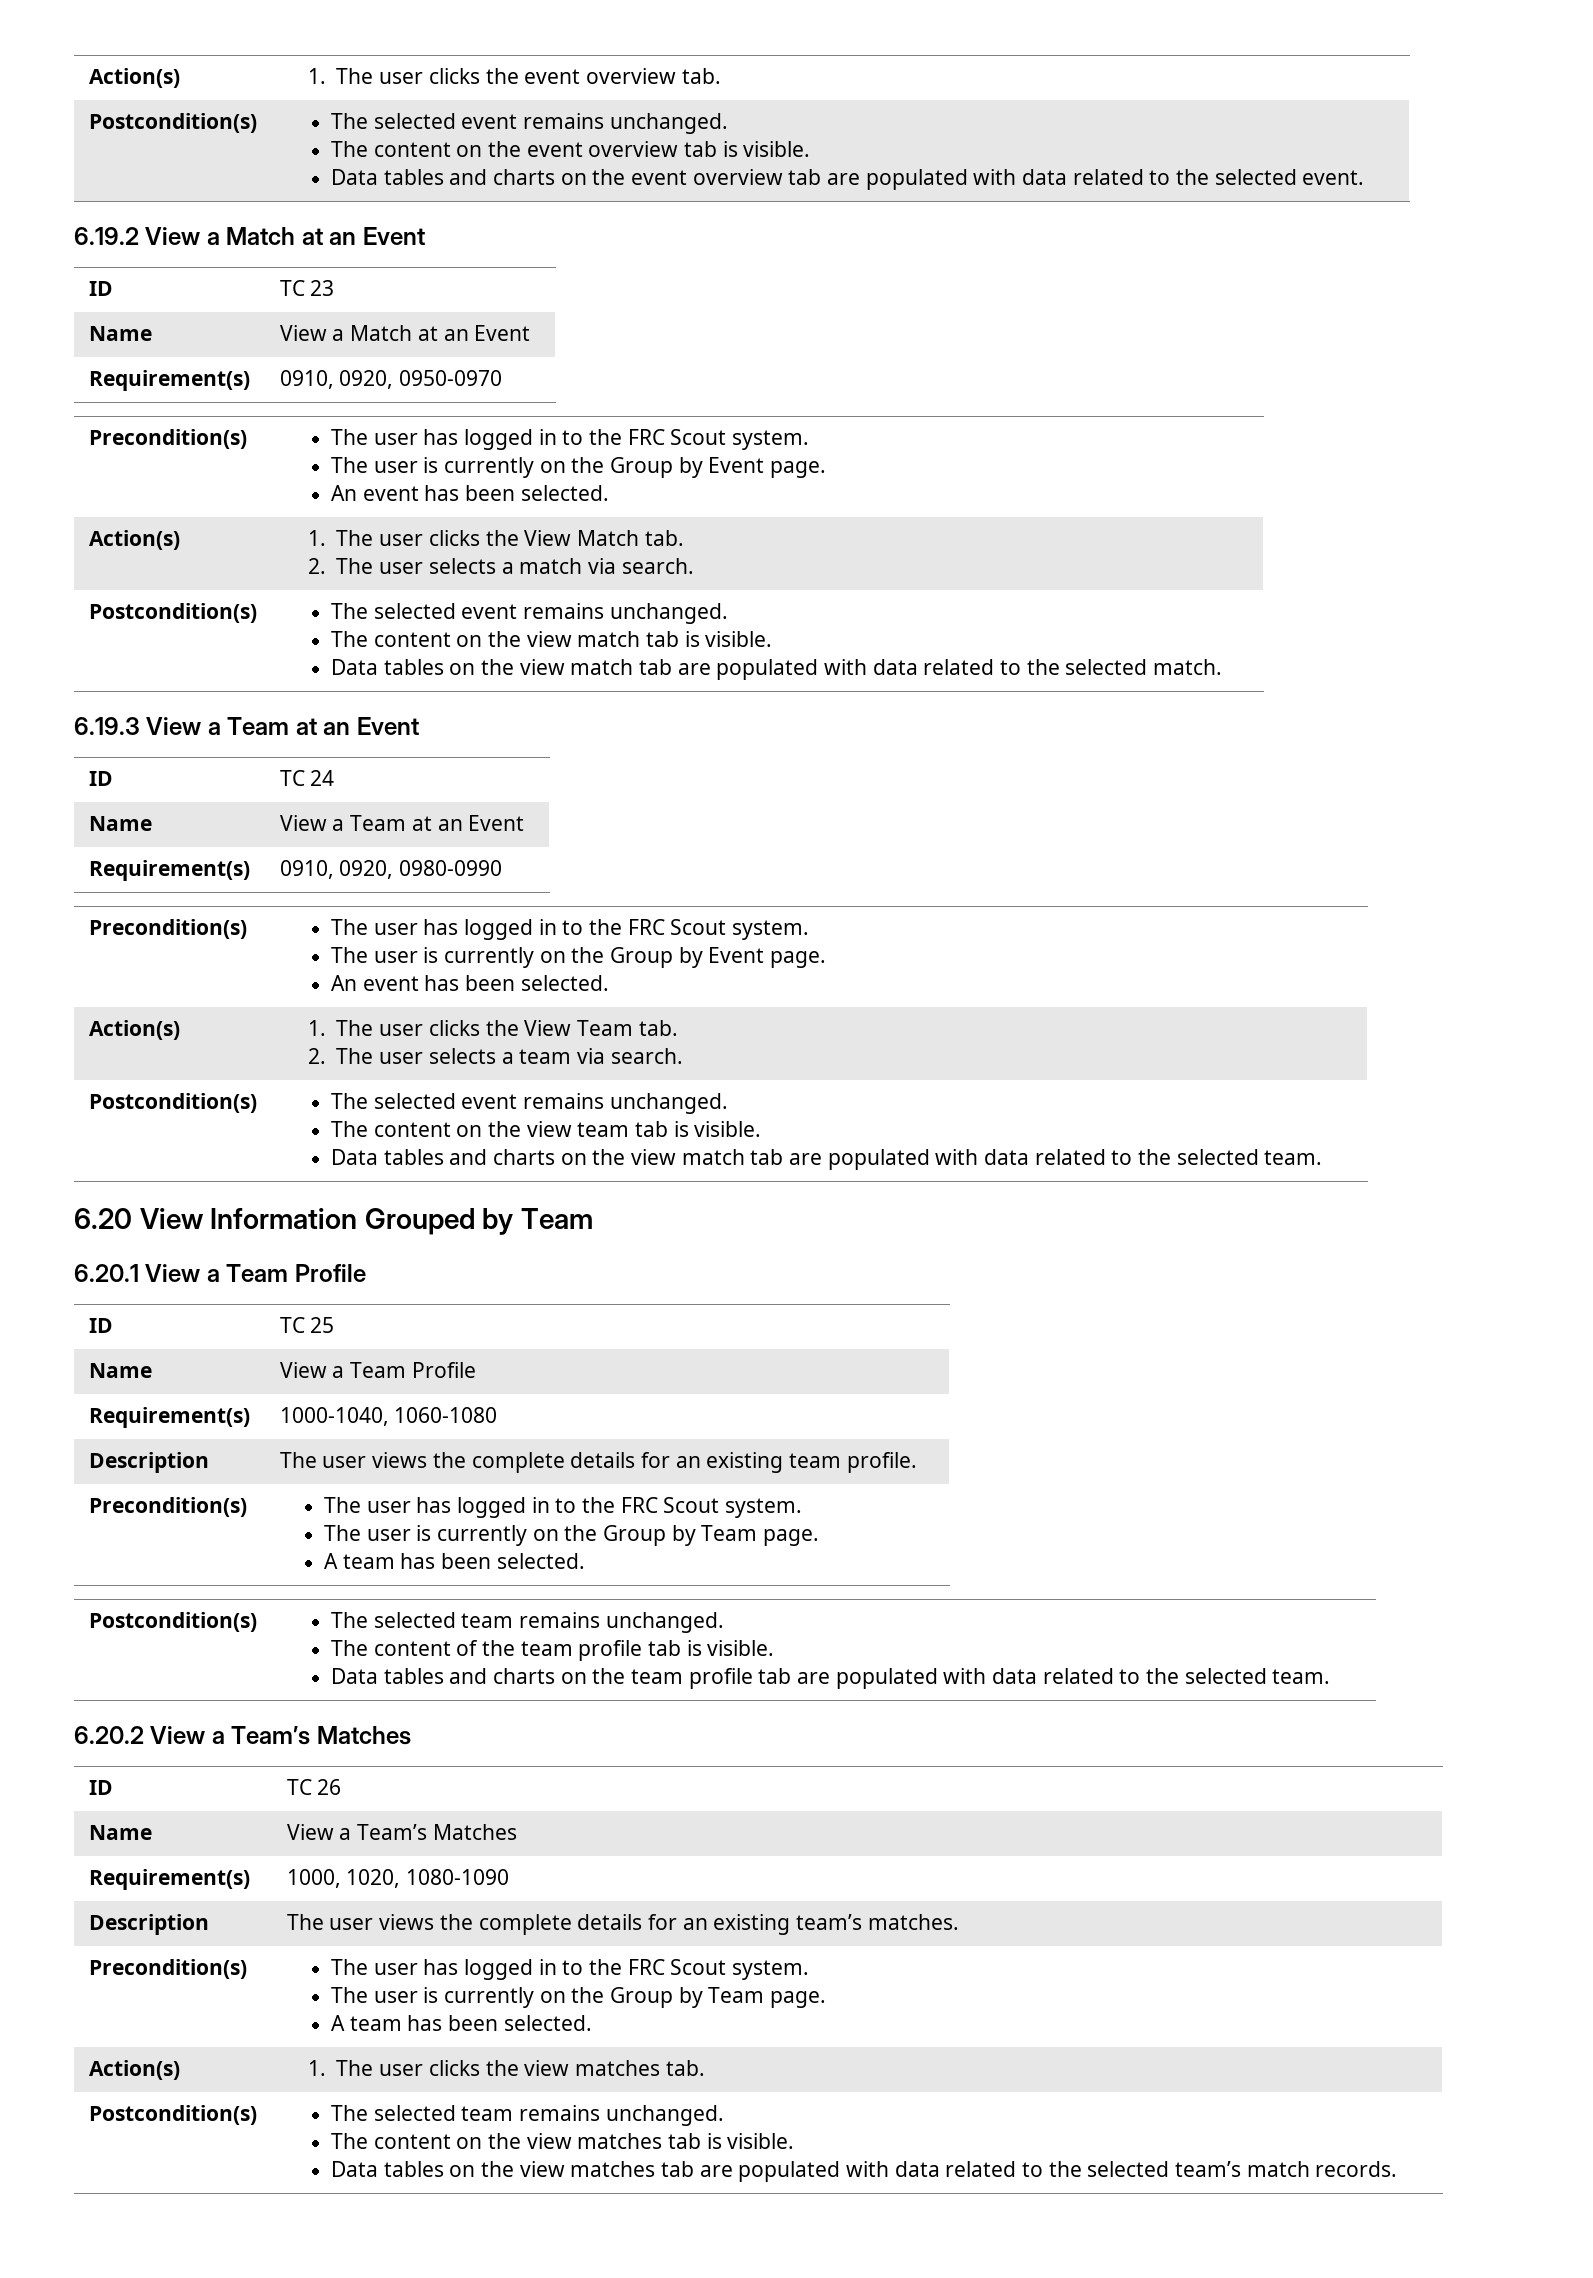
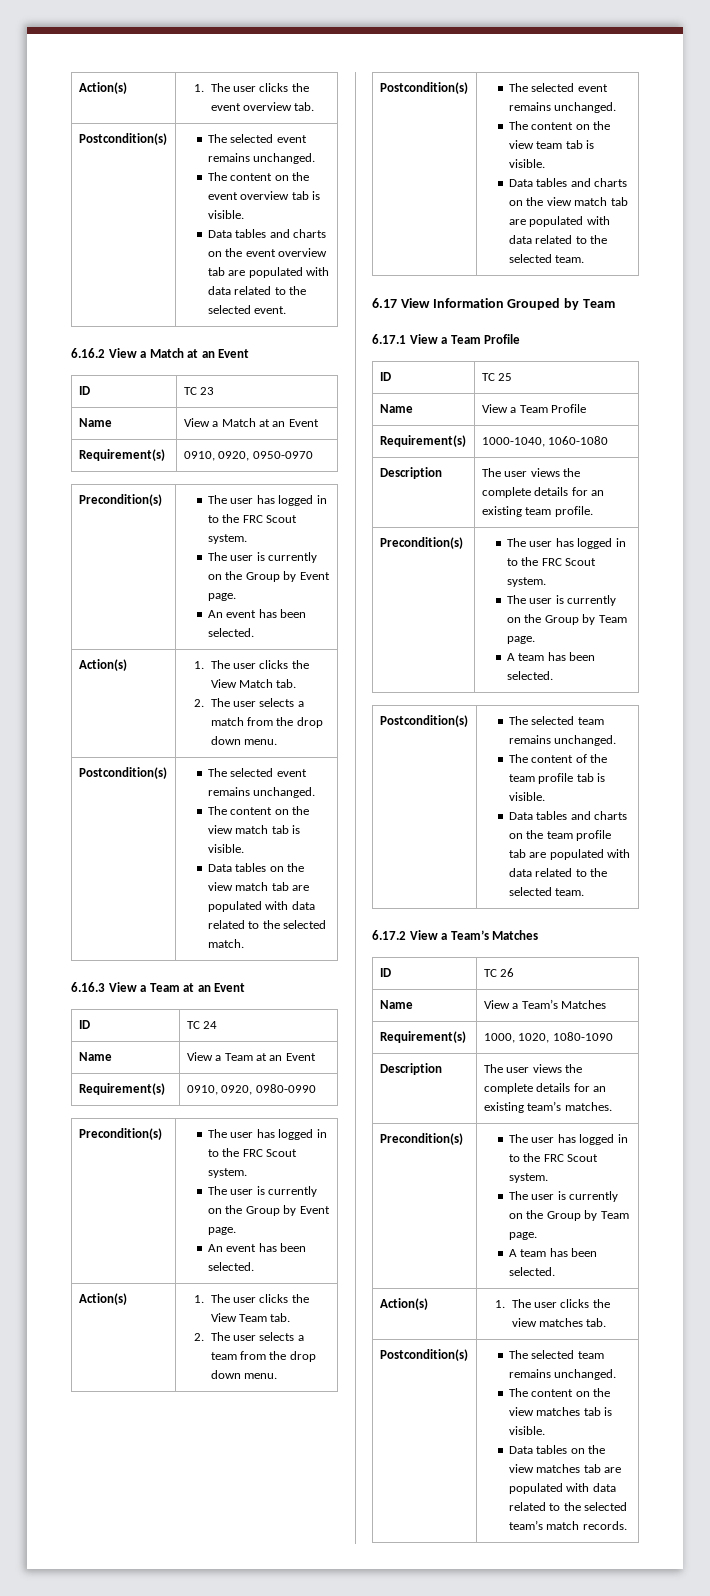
- 6.19.2 View a Match at an Event
+ 6.16.2 View a Match at an Event
  Action(s) | 1. The user clicks the View Match tab.
- 2. The user selects a match via search.
+ 2. The user selects a match from the drop down menu.
- 6.19.3 View a Team at an Event
+ 6.16.3 View a Team at an Event
  Action(s) | 1. The user clicks the View Team tab.
- 2. The user selects a team via search.
+ 2. The user selects a team from the drop down menu.
- 6.20 View Information Grouped by Team
+ 6.17 View Information Grouped by Team
- 6.20.1 View a Team Profile
+ 6.17.1 View a Team Profile
- 6.20.2 View a Team’s Matches
+ 6.17.2 View a Team’s Matches

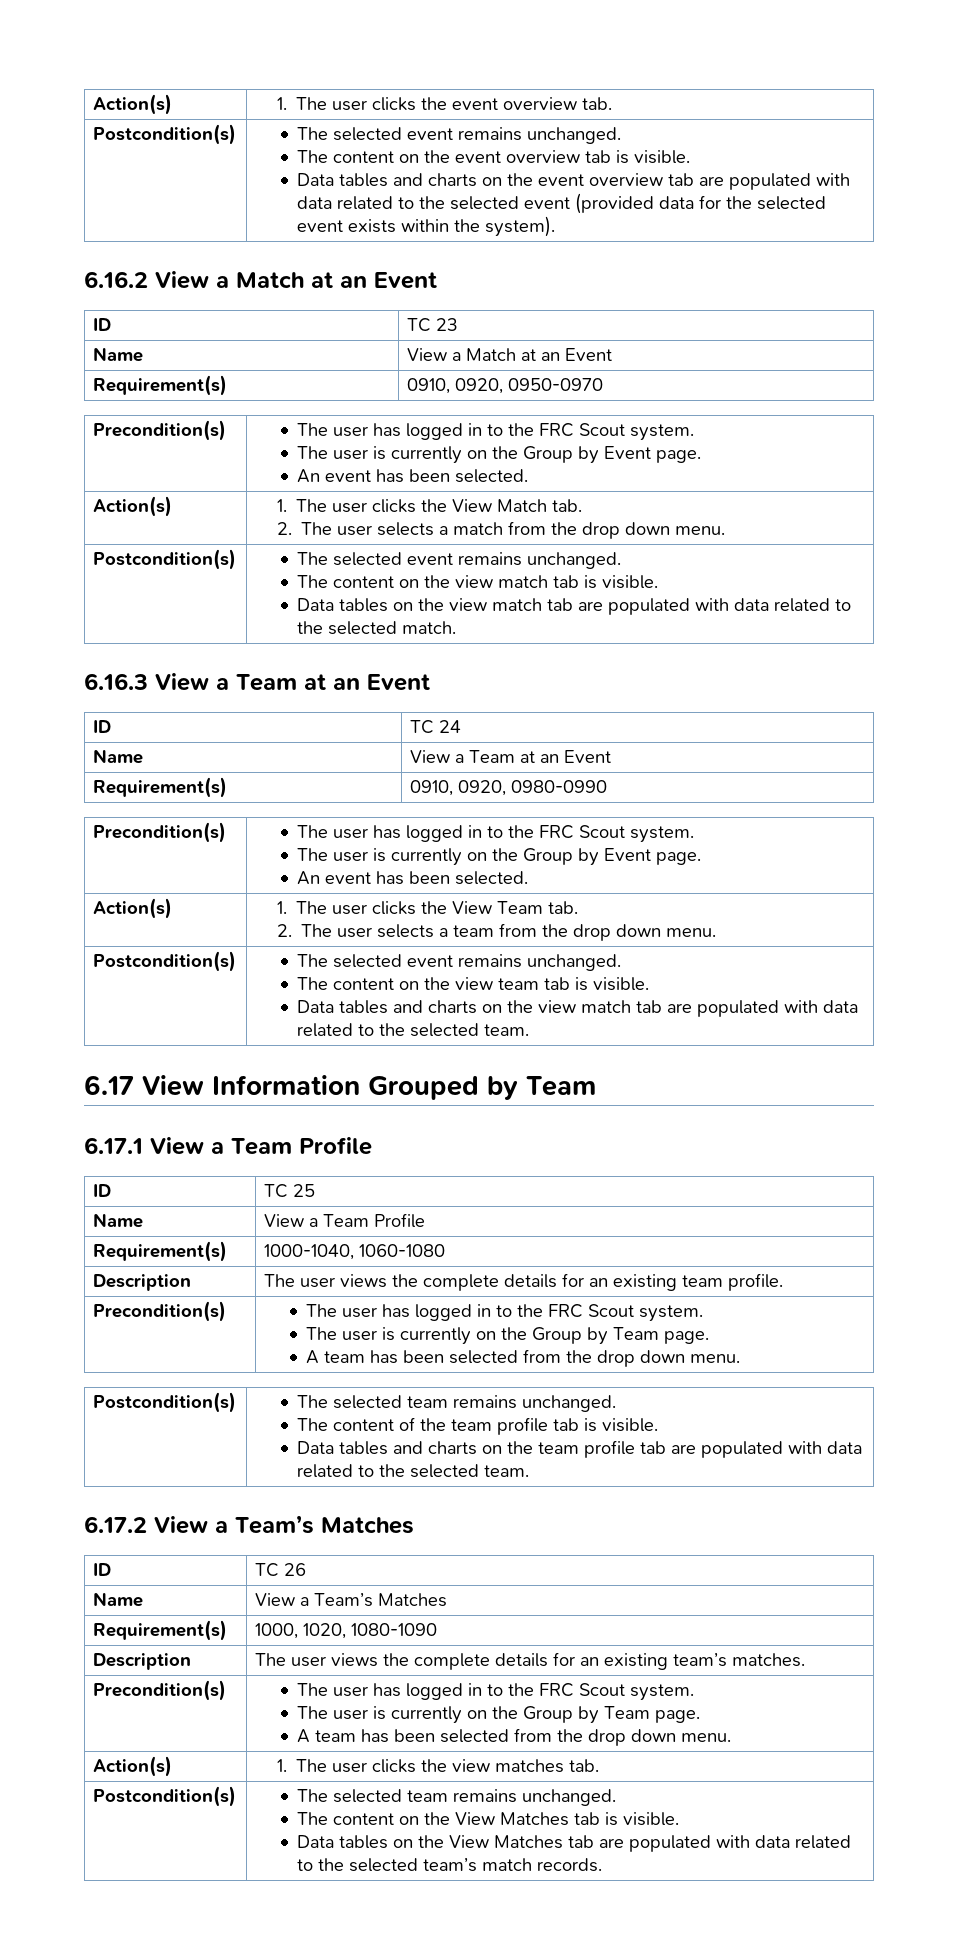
- Data tables and charts on the event overview tab are populated with data related to the selected event.
+ Data tables and charts on the event overview tab are populated with data related to the selected event (provided data for the selected event exists within the system).
  Description | The user views the complete details for an existing team profile.
  Precondition(s) | The user has logged in to the FRC Scout system.
  The user is currently on the Group by Team page.
- A team has been selected.
+ A team has been selected from the drop down menu.
  Description | The user views the complete details for an existing team’s matches.
  Precondition(s) | The user has logged in to the FRC Scout system.
  The user is currently on the Group by Team page.
- A team has been selected.
+ A team has been selected from the drop down menu.
  Action(s) | 1. The user clicks the view matches tab.
  Postcondition(s) | The selected team remains unchanged.
- The content on the view matches tab is visible.
- Data tables on the view matches tab are populated with data related to the selected team’s match records.
+ The content on the View Matches tab is visible.
+ Data tables on the View Matches tab are populated with data related to the selected team’s match records.

